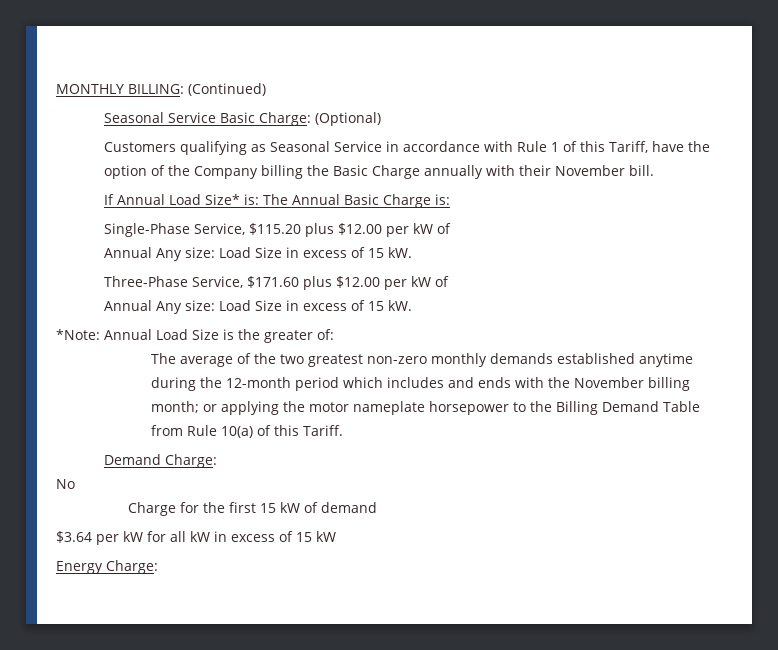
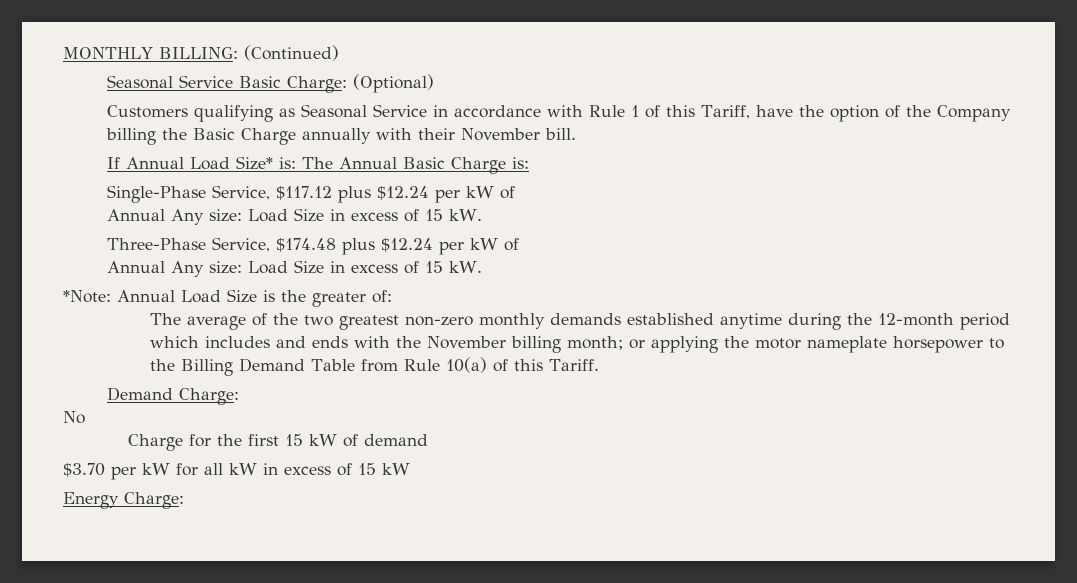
- Single-Phase Service, $115.20 plus $12.00 per kW of
+ Single-Phase Service, $117.12 plus $12.24 per kW of
- Three-Phase Service, $171.60 plus $12.00 per kW of
+ Three-Phase Service, $174.48 plus $12.24 per kW of
- $3.64 per kW for all kW in excess of 15 kW
+ $3.70 per kW for all kW in excess of 15 kW

